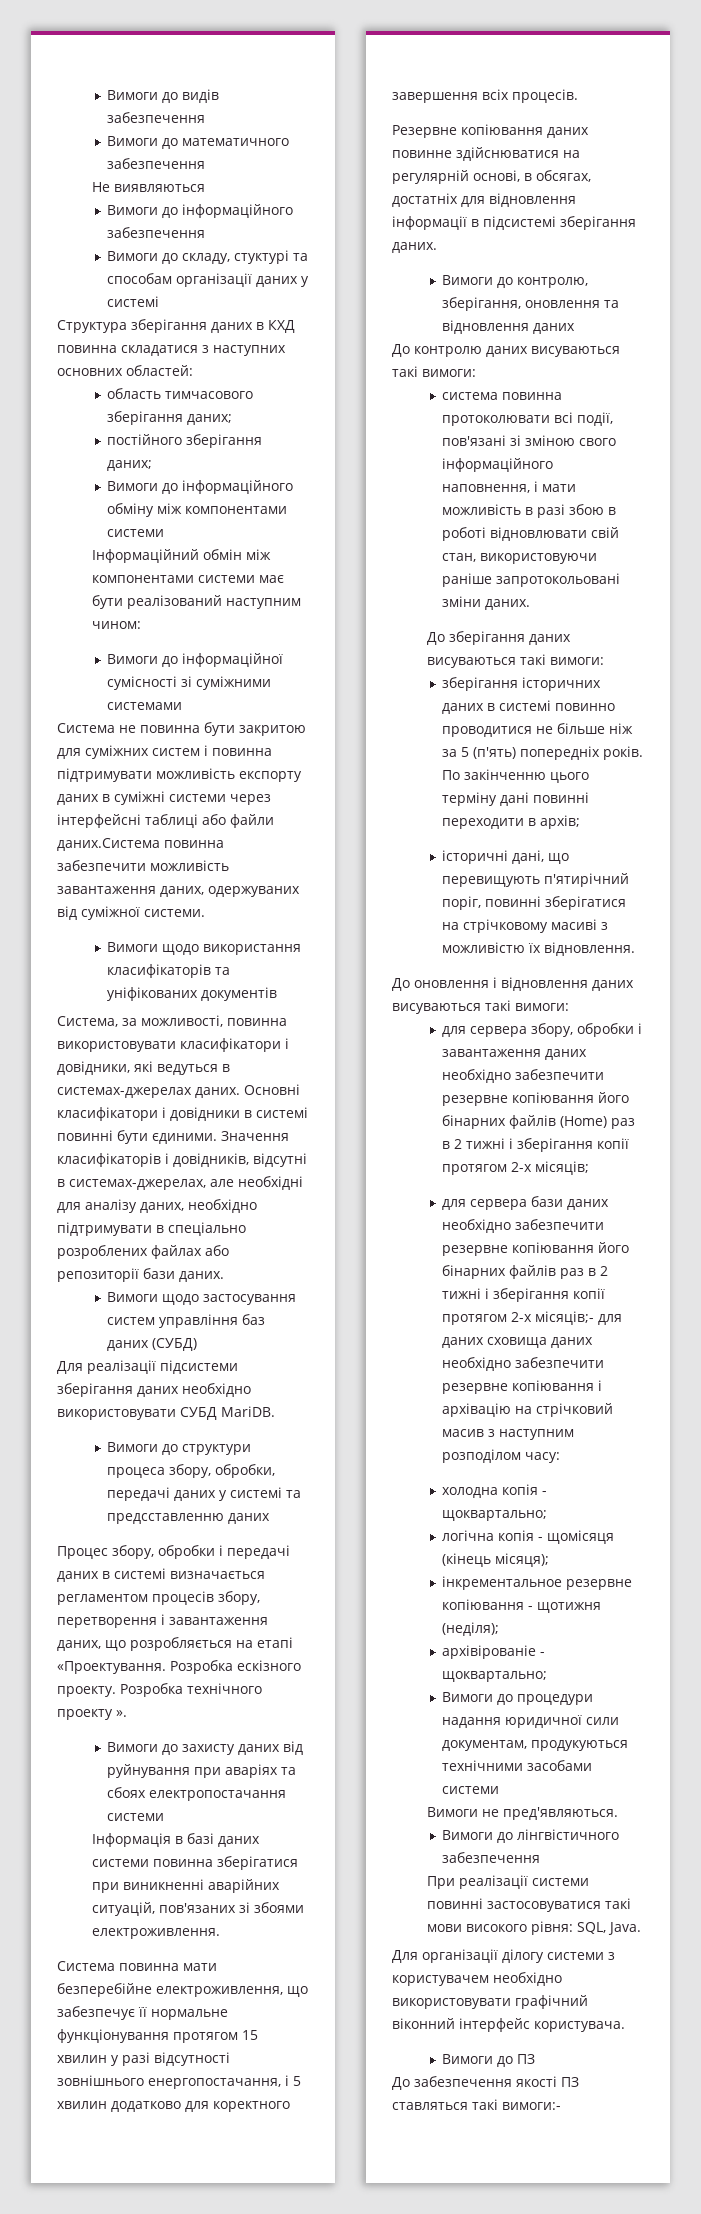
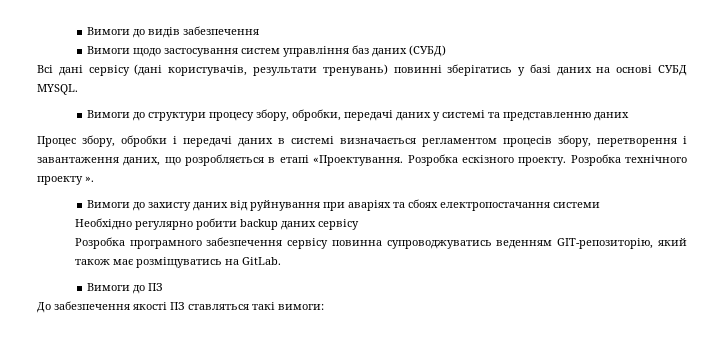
- Вимоги до математичного забезпечення
- Не виявляються
- Вимоги до інформаційного забезпечення
- Вимоги до складу, стуктурі та способам організації даних у системі
- Структура зберігання даних в КХД повинна складатися з наступних основних областей:
- область тимчасового зберігання даних;
- постійного зберігання даних;
- Вимоги до інформаційного обміну між компонентами системи
- Інформаційний обмін між компонентами системи має бути реалізований наступним чином:
- Вимоги до інформаційної сумісності зі суміжними системами
- Система не повинна бути закритою для суміжних систем і повинна підтримувати можливість експорту даних в суміжні системи через інтерфейсні таблиці або файли даних.Система повинна забезпечити можливість завантаження даних, одержуваних від суміжної системи.
- Вимоги щодо використання класифікаторів та уніфікованих документів
- Система, за можливості, повинна використовувати класифікатори і довідники, які ведуться в системах-джерелах даних. Основні класифікатори і довідники в системі повинні бути єдиними. Значення класифікаторів і довідників, відсутні в системах-джерелах, але необхідні для аналізу даних, необхідно підтримувати в спеціально розроблених файлах або репозиторії бази даних.
- Для реалізації підсистеми зберігання даних необхідно використовувати СУБД MariDB.
+ Всі дані сервісу (дані користувачів, результати тренувань) повинні зберігатись у базі даних на основі СУБД MYSQL.
- Вимоги до структури процеса збору, обробки, передачі даних у системі та предсставленню даних
+ Вимоги до структури процесу збору, обробки, передачі даних у системі та представленню даних
- Процес збору, обробки і передачі даних в системі визначається регламентом процесів збору, перетворення і завантаження даних, що розробляється на етапі «Проектування.
+ Процес збору, обробки і передачі даних в системі визначається регламентом процесів збору, перетворення і завантаження даних, що розробляється в етапі «Проектування.
- Інформація в базі даних системи повинна зберігатися при виникненні аварійних ситуацій, пов'язаних зі збоями електроживлення.
- Система повинна мати безперебійне електроживлення, що забезпечує її нормальне функціонування протягом 15 хвилин у разі відсутності зовнішнього енергопостачання, і 5 хвилин додатково для коректного завершення всіх процесів.
- Резервне копіювання даних повинне здійснюватися на регулярній основі, в обсягах, достатніх для відновлення інформації в підсистемі зберігання даних.
- Вимоги до контролю, зберігання, оновлення та відновлення даних
- До контролю даних висуваються такі вимоги:
- система повинна протоколювати всі події, пов'язані зі зміною свого інформаційного наповнення, і мати можливість в разі збою в роботі відновлювати свій стан, використовуючи раніше запротокольовані зміни даних.
- До зберігання даних висуваються такі вимоги:
- зберігання історичних даних в системі повинно проводитися не більше ніж за 5 (п'ять) попередніх років. По закінченню цього терміну дані повинні переходити в архів;
- історичні дані, що перевищують п'ятирічний поріг, повинні зберігатися на стрічковому масиві з можливістю їх відновлення.
- До оновлення і відновлення даних висуваються такі вимоги:
- для сервера збору, обробки і завантаження даних необхідно забезпечити резервне копіювання його бінарних файлів (Home) раз в 2 тижні і зберігання копії протягом 2-х місяців;
- для сервера бази даних необхідно забезпечити резервне копіювання його бінарних файлів раз в 2 тижні і зберігання копії протягом 2-х місяців;- для даних сховища даних необхідно забезпечити резервне копіювання і архівацію на стрічковий масив з наступним розподілом часу:
- холодна копія - щоквартально;
- логічна копія - щомісяця (кінець місяця);
- інкрементальное резервне копіювання - щотижня (неділя);
- архівірованіе - щоквартально;
- Вимоги до процедури надання юридичної сили документам, продукуються технічними засобами системи
- Вимоги не пред'являються.
- Вимоги до лінгвістичного забезпечення
- При реалізації системи повинні застосовуватися такі мови високого рівня: SQL, Java.
- Для організації ділогу системи з користувачем необхідно використовувати графічний віконний інтерфейс користувача.
+ Необхідно регулярно робити backup даних сервісу
+ Розробка програмного забезпечення сервісу повинна супроводжуватись веденням GIT-репозиторію, який також має розміщуватись на GitLab.
- До забезпечення якості ПЗ ставляться такі вимоги:-
+ До забезпечення якості ПЗ ставляться такі вимоги:

